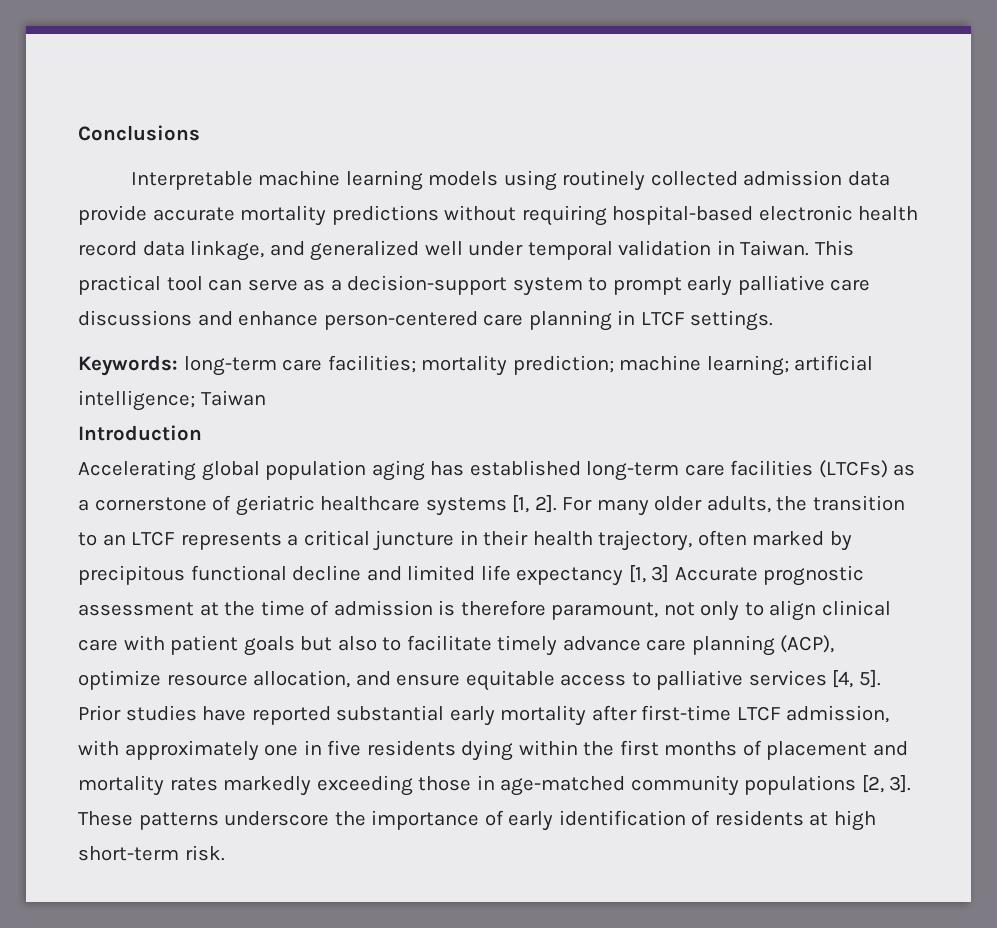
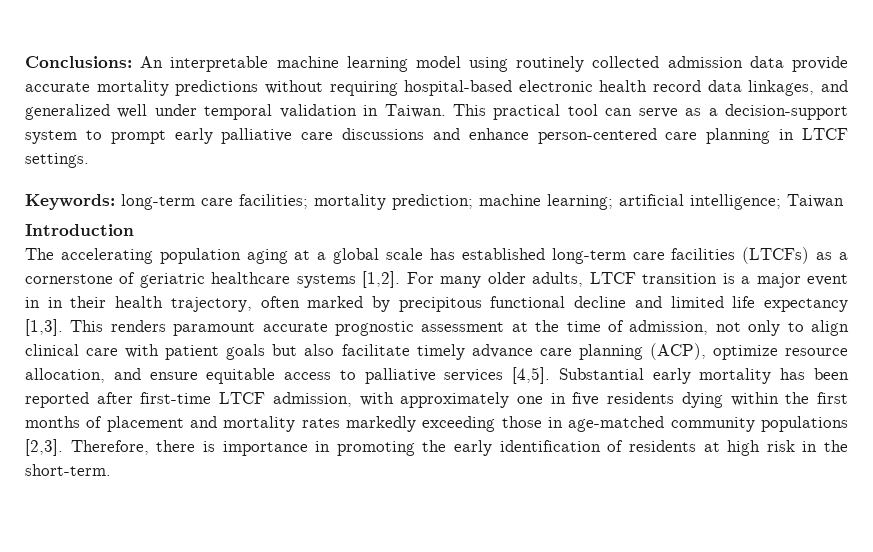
- Conclusions
- Interpretable machine learning models using routinely collected admission data provide accurate mortality predictions without requiring hospital-based electronic health record data linkage, and generalized well under temporal validation in Taiwan.
+ Conclusions: An interpretable machine learning model using routinely collected admission data provide accurate mortality predictions without requiring hospital-based electronic health record data linkages, and generalized well under temporal validation in Taiwan.
- Accelerating global population aging has established long-term care facilities (LTCFs) as a cornerstone of geriatric healthcare systems [1, 2].
+ The accelerating population aging at a global scale has established long-term care facilities (LTCFs) as a cornerstone of geriatric healthcare systems [1,2].
- For many older adults, the transition to an LTCF represents a critical juncture in their health trajectory, often marked by precipitous functional decline and limited life expectancy [1, 3] Accurate prognostic assessment at the time of admission is therefore paramount, not only to align clinical care with patient goals but also to facilitate timely advance care planning (ACP), optimize resource allocation, and ensure equitable access to palliative services [4, 5]. Prior studies have reported substantial early mortality after first-time LTCF admission, with approximately one in five residents dying within the first months of placement and mortality rates markedly exceeding those in age-matched community populations [2, 3]. These patterns underscore the importance of early identification of residents at high short-term risk.
+ For many older adults, LTCF transition is a major event in in their health trajectory, often marked by precipitous functional decline and limited life expectancy [1,3]. This renders paramount accurate prognostic assessment at the time of admission, not only to align clinical care with patient goals but also facilitate timely advance care planning (ACP), optimize resource allocation, and ensure equitable access to palliative services [4,5]. Substantial early mortality has been reported after first-time LTCF admission, with approximately one in five residents dying within the first months of placement and mortality rates markedly exceeding those in age-matched community populations [2,3]. Therefore, there is importance in promoting the early identification of residents at high risk in the short-term.

